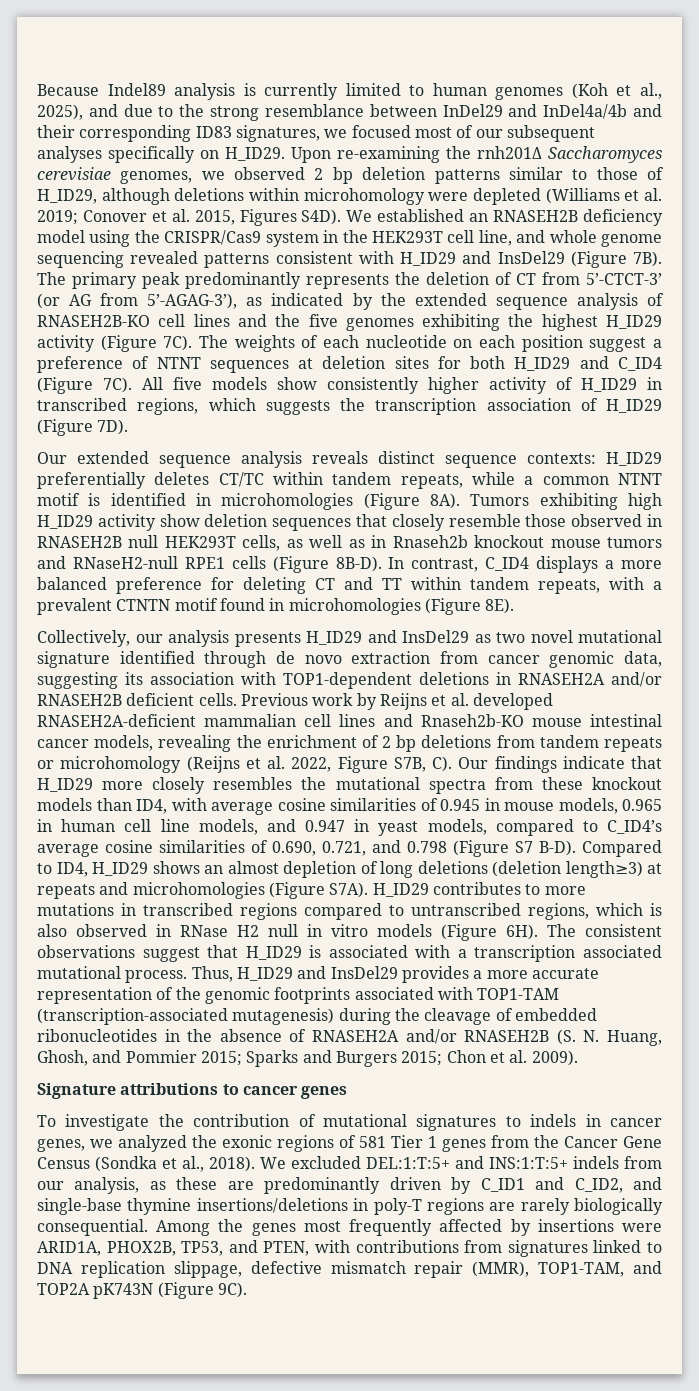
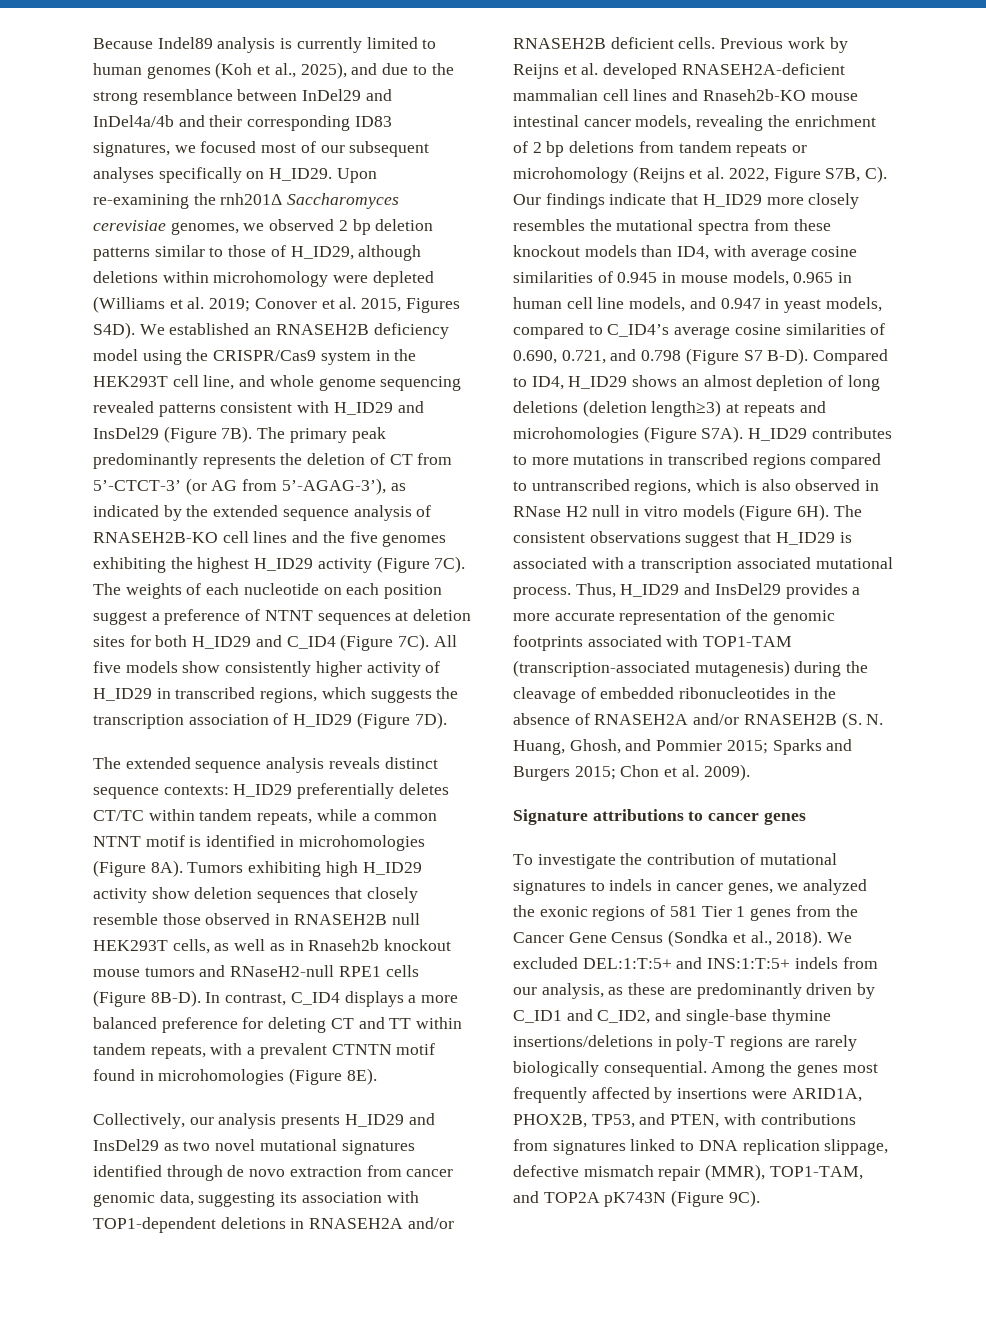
- Our extended sequence analysis reveals distinct sequence contexts: H_ID29 preferentially deletes CT/TC within tandem repeats, while a common NTNT motif is identified in microhomologies (Figure 8A).
+ The extended sequence analysis reveals distinct sequence contexts: H_ID29 preferentially deletes CT/TC within tandem repeats, while a common NTNT motif is identified in microhomologies (Figure 8A).
- Collectively, our analysis presents H_ID29 and InsDel29 as two novel mutational signature identified through de novo extraction from cancer genomic data, suggesting its association with TOP1-dependent deletions in RNASEH2A and/or RNASEH2B deficient cells.
+ Collectively, our analysis presents H_ID29 and InsDel29 as two novel mutational signatures identified through de novo extraction from cancer genomic data, suggesting its association with TOP1-dependent deletions in RNASEH2A and/or RNASEH2B deficient cells.

